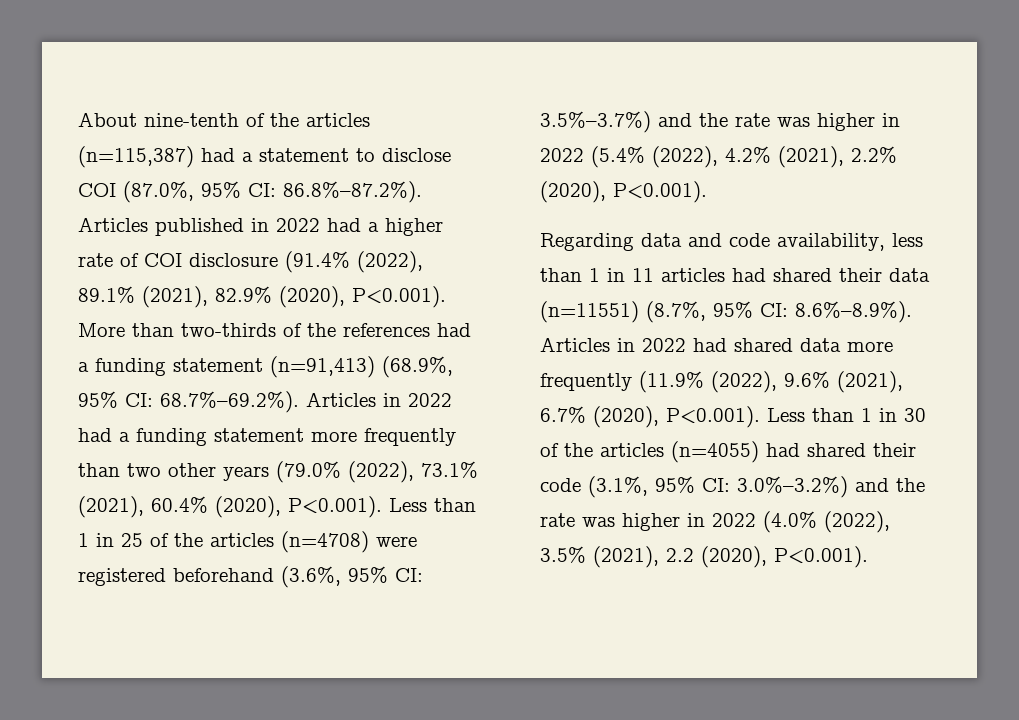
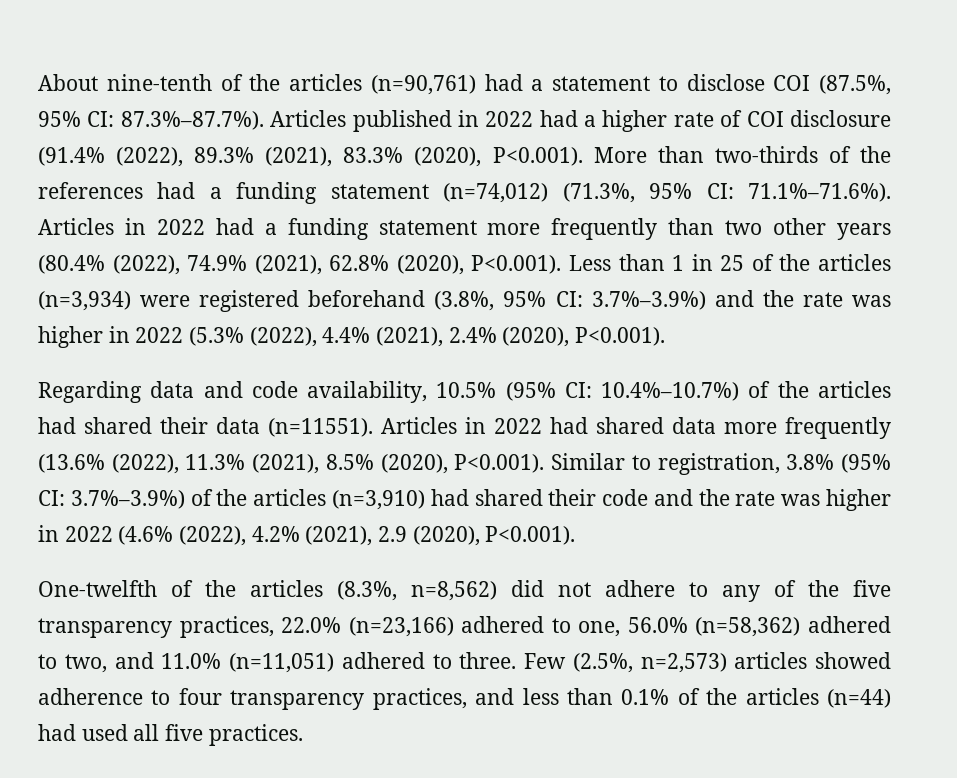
- About nine-tenth of the articles (n=115,387) had a statement to disclose COI (87.0%, 95% CI: 86.8%–87.2%). Articles published in 2022 had a higher rate of COI disclosure (91.4% (2022), 89.1% (2021), 82.9% (2020), P<0.001). More than two-thirds of the references had a funding statement (n=91,413) (68.9%, 95% CI: 68.7%–69.2%). Articles in 2022 had a funding statement more frequently than two other years (79.0% (2022), 73.1% (2021), 60.4% (2020), P<0.001). Less than 1 in 25 of the articles (n=4708) were registered beforehand (3.6%, 95% CI: 3.5%–3.7%) and the rate was higher in 2022 (5.4% (2022), 4.2% (2021), 2.2% (2020), P<0.001).
+ About nine-tenth of the articles (n=90,761) had a statement to disclose COI (87.5%, 95% CI: 87.3%–87.7%). Articles published in 2022 had a higher rate of COI disclosure (91.4% (2022), 89.3% (2021), 83.3% (2020), P<0.001). More than two-thirds of the references had a funding statement (n=74,012) (71.3%, 95% CI: 71.1%–71.6%). Articles in 2022 had a funding statement more frequently than two other years (80.4% (2022), 74.9% (2021), 62.8% (2020), P<0.001). Less than 1 in 25 of the articles (n=3,934) were registered beforehand (3.8%, 95% CI: 3.7%–3.9%) and the rate was higher in 2022 (5.3% (2022), 4.4% (2021), 2.4% (2020), P<0.001).
- Regarding data and code availability, less than 1 in 11 articles had shared their data (n=11551) (8.7%, 95% CI: 8.6%–8.9%). Articles in 2022 had shared data more frequently (11.9% (2022), 9.6% (2021), 6.7% (2020), P<0.001). Less than 1 in 30 of the articles (n=4055) had shared their code (3.1%, 95% CI: 3.0%–3.2%) and the rate was higher in 2022 (4.0% (2022), 3.5% (2021), 2.2 (2020), P<0.001).
+ Regarding data and code availability, 10.5% (95% CI: 10.4%–10.7%) of the articles had shared their data (n=11551). Articles in 2022 had shared data more frequently (13.6% (2022), 11.3% (2021), 8.5% (2020), P<0.001). Similar to registration, 3.8% (95% CI: 3.7%–3.9%) of the articles (n=3,910) had shared their code and the rate was higher in 2022 (4.6% (2022), 4.2% (2021), 2.9 (2020), P<0.001).
+ One-twelfth of the articles (8.3%, n=8,562) did not adhere to any of the five transparency practices, 22.0% (n=23,166) adhered to one, 56.0% (n=58,362) adhered to two, and 11.0% (n=11,051) adhered to three. Few (2.5%, n=2,573) articles showed adherence to four transparency practices, and less than 0.1% of the articles (n=44) had used all five practices.

